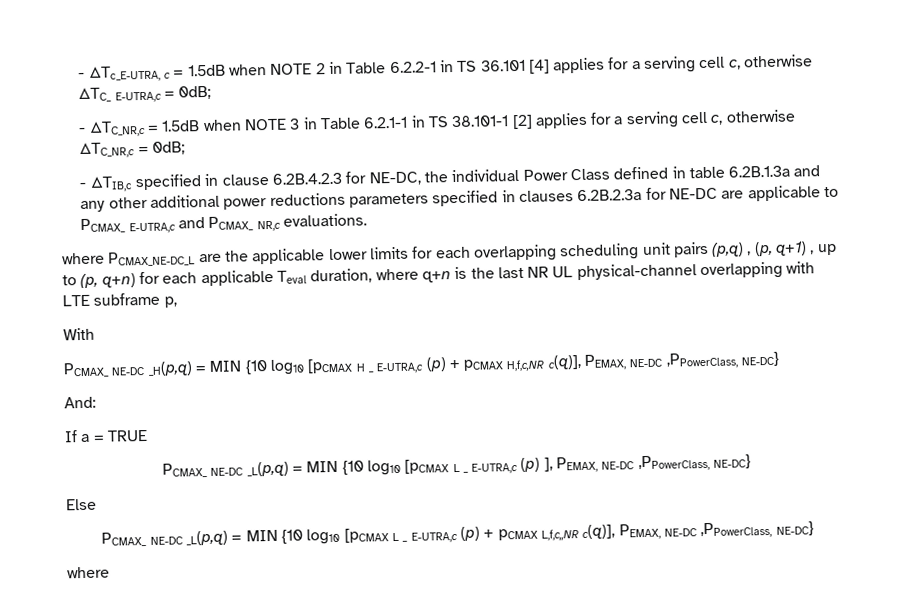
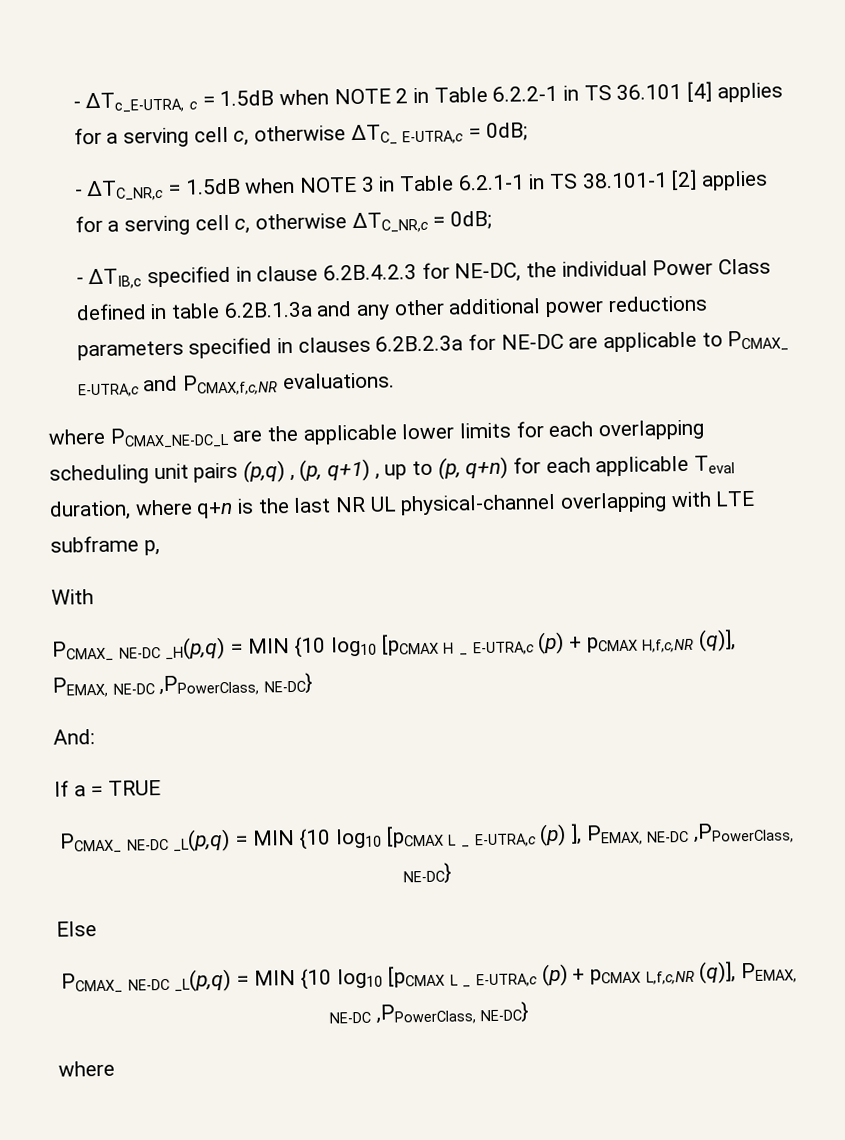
- - ΔTIB,c specified in clause 6.2B.4.2.3 for NE-DC, the individual Power Class defined in table 6.2B.1.3a and any other additional power reductions parameters specified in clauses 6.2B.2.3a for NE-DC are applicable to PCMAX_ E-UTRA,c and PCMAX_ NR,c evaluations.
+ - ΔTIB,c specified in clause 6.2B.4.2.3 for NE-DC, the individual Power Class defined in table 6.2B.1.3a and any other additional power reductions parameters specified in clauses 6.2B.2.3a for NE-DC are applicable to PCMAX_ E-UTRA,c and PCMAX,f,c,NR evaluations.
- PCMAX_ NE-DC _H(p,q) = MIN {10 log10 [pCMAX H _ E-UTRA,c (p) + pCMAX H,f,c,NR c(q)], PEMAX, NE-DC ,PPowerClass, NE-DC}
+ PCMAX_ NE-DC _H(p,q) = MIN {10 log10 [pCMAX H _ E-UTRA,c (p) + pCMAX H,f,c,NR (q)], PEMAX, NE-DC ,PPowerClass, NE-DC}
- PCMAX_ NE-DC _L(p,q) = MIN {10 log10 [pCMAX L _ E-UTRA,c (p) + pCMAX L,f,c,,NR c(q)], PEMAX, NE-DC ,PPowerClass, NE-DC}
+ PCMAX_ NE-DC _L(p,q) = MIN {10 log10 [pCMAX L _ E-UTRA,c (p) + pCMAX L,f,c,NR (q)], PEMAX, NE-DC ,PPowerClass, NE-DC}

